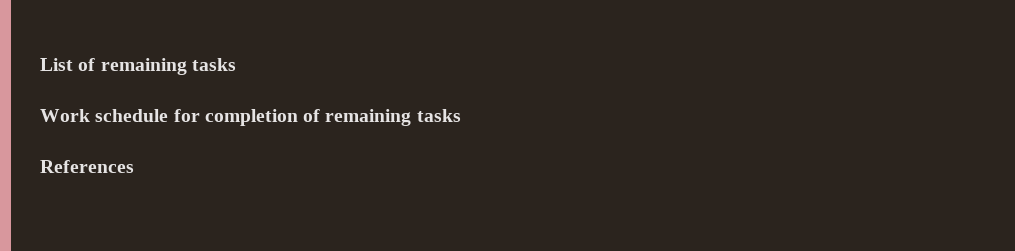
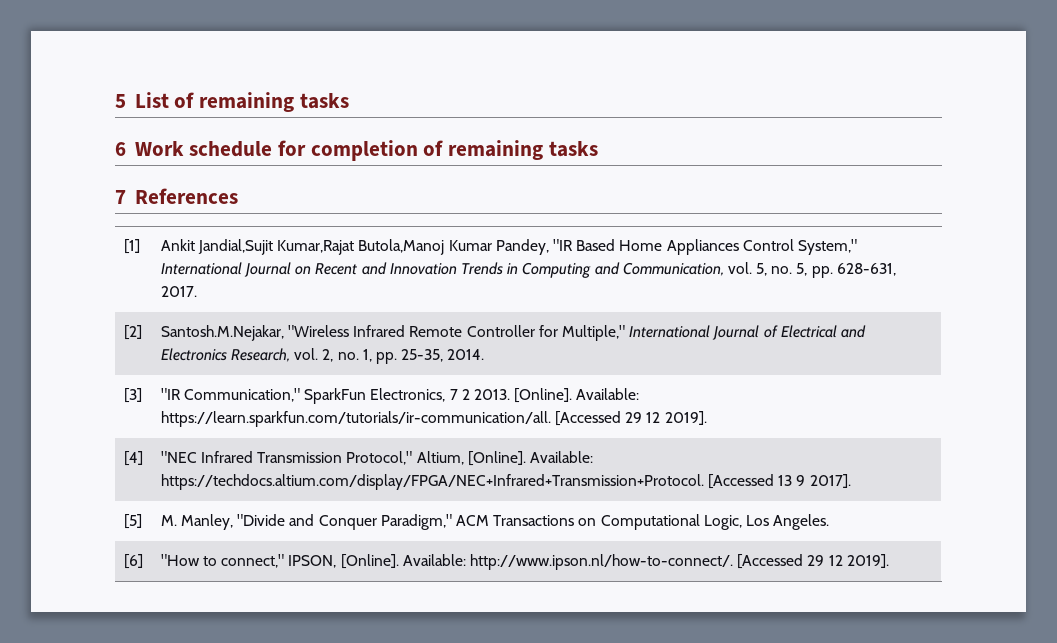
- List of remaining tasks
+ 5 List of remaining tasks
- Work schedule for completion of remaining tasks
+ 6 Work schedule for completion of remaining tasks
- References
+ 7 References
+ [1] | Ankit Jandial,Sujit Kumar,Rajat Butola,Manoj Kumar Pandey, "IR Based Home Appliances Control System," International Journal on Recent and Innovation Trends in Computing and Communication, vol. 5, no. 5, pp. 628-631, 2017.
+ [2] | Santosh.M.Nejakar, "Wireless Infrared Remote Controller for Multiple," International Journal of Electrical and Electronics Research, vol. 2, no. 1, pp. 25-35, 2014.
+ [3] | "IR Communication," SparkFun Electronics, 7 2 2013. [Online]. Available: https://learn.sparkfun.com/tutorials/ir-communication/all. [Accessed 29 12 2019].
+ [4] | "NEC Infrared Transmission Protocol," Altium, [Online]. Available: https://techdocs.altium.com/display/FPGA/NEC+Infrared+Transmission+Protocol. [Accessed 13 9 2017].
+ [5] | M. Manley, "Divide and Conquer Paradigm," ACM Transactions on Computational Logic, Los Angeles.
+ [6] | "How to connect," IPSON, [Online]. Available: http://www.ipson.nl/how-to-connect/. [Accessed 29 12 2019].

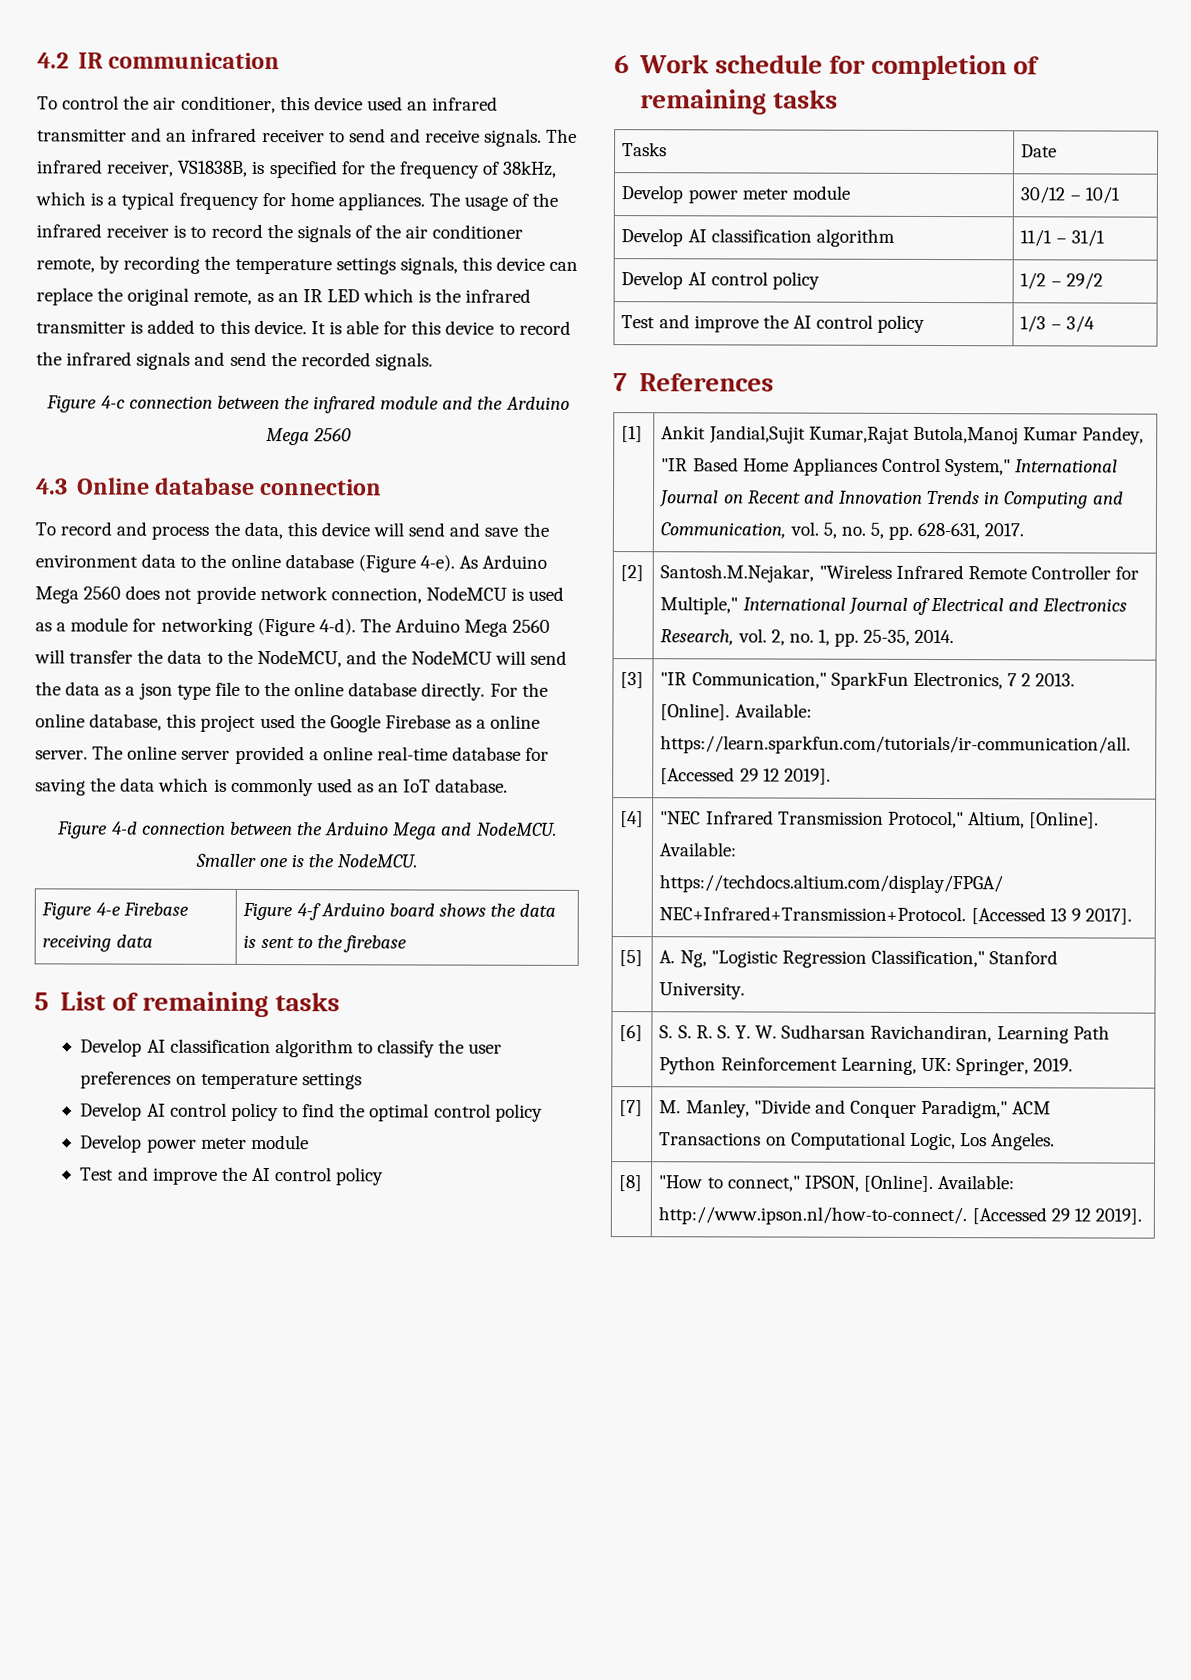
+ 4.2 IR communication
+ To control the air conditioner, this device used an infrared transmitter and an infrared receiver to send and receive signals. The infrared receiver, VS1838B, is specified for the frequency of 38kHz, which is a typical frequency for home appliances. The usage of the infrared receiver is to record the signals of the air conditioner remote, by recording the temperature settings signals, this device can replace the original remote, as an IR LED which is the infrared transmitter is added to this device. It is able for this device to record the infrared signals and send the recorded signals.
+ Figure 4-c connection between the infrared module and the Arduino Mega 2560
+ 4.3 Online database connection
+ To record and process the data, this device will send and save the environment data to the online database (Figure 4-e). As Arduino Mega 2560 does not provide network connection, NodeMCU is used as a module for networking (Figure 4-d). The Arduino Mega 2560 will transfer the data to the NodeMCU, and the NodeMCU will send the data as a json type file to the online database directly. For the online database, this project used the Google Firebase as a online server. The online server provided a online real-time database for saving the data which is commonly used as an IoT database.
+ Figure 4-d connection between the Arduino Mega and NodeMCU. Smaller one is the NodeMCU.
+ Figure 4-e Firebase receiving data | Figure 4-f Arduino board shows the data is sent to the firebase
+ Develop AI classification algorithm to classify the user preferences on temperature settings
+ Develop AI control policy to find the optimal control policy
+ Develop power meter module
+ Test and improve the AI control policy
+ Tasks | Date
+ Develop power meter module | 30/12 – 10/1
+ Develop AI classification algorithm | 11/1 – 31/1
+ Develop AI control policy | 1/2 – 29/2
+ Test and improve the AI control policy | 1/3 – 3/4
- [5] | M. Manley, "Divide and Conquer Paradigm," ACM Transactions on Computational Logic, Los Angeles.
+ [5] | A. Ng, "Logistic Regression Classification," Stanford University.
+ [6] | S. S. R. S. Y. W. Sudharsan Ravichandiran, Learning Path Python Reinforcement Learning, UK: Springer, 2019.
+ [7] | M. Manley, "Divide and Conquer Paradigm," ACM Transactions on Computational Logic, Los Angeles.
- [6] | "How to connect," IPSON, [Online]. Available: http://www.ipson.nl/how-to-connect/. [Accessed 29 12 2019].
+ [8] | "How to connect," IPSON, [Online]. Available: http://www.ipson.nl/how-to-connect/. [Accessed 29 12 2019].

